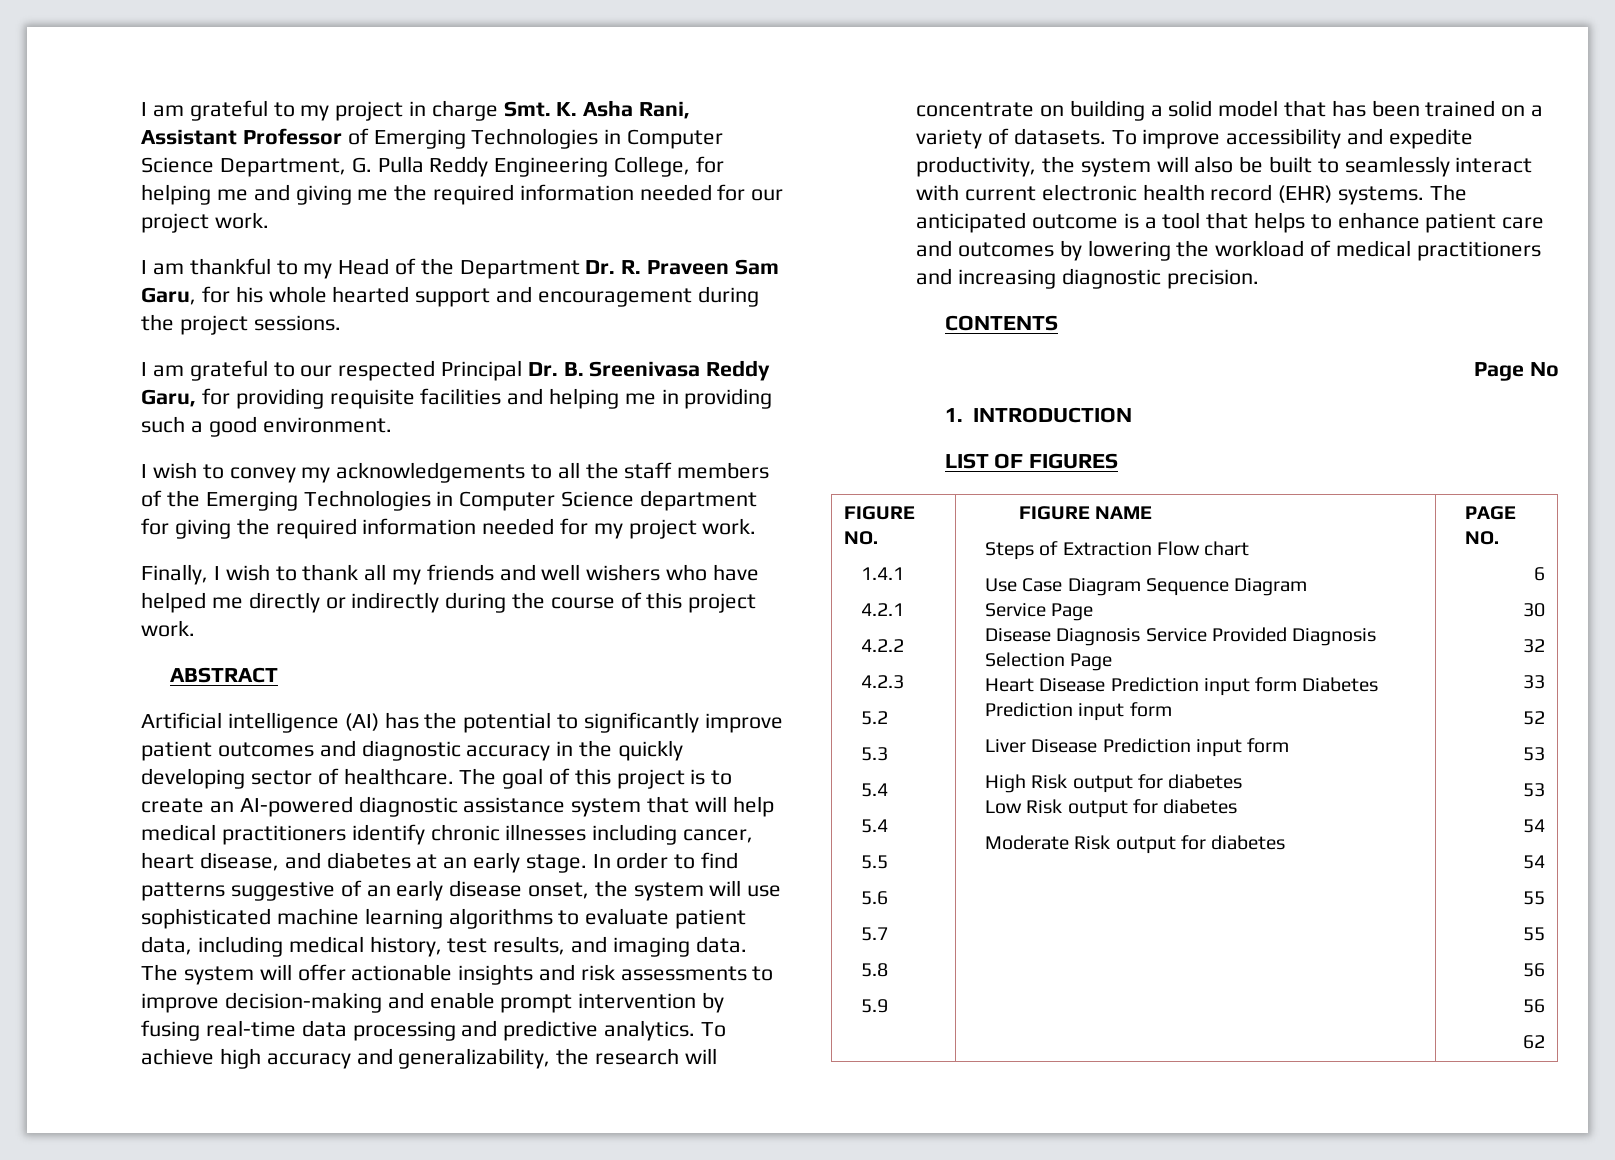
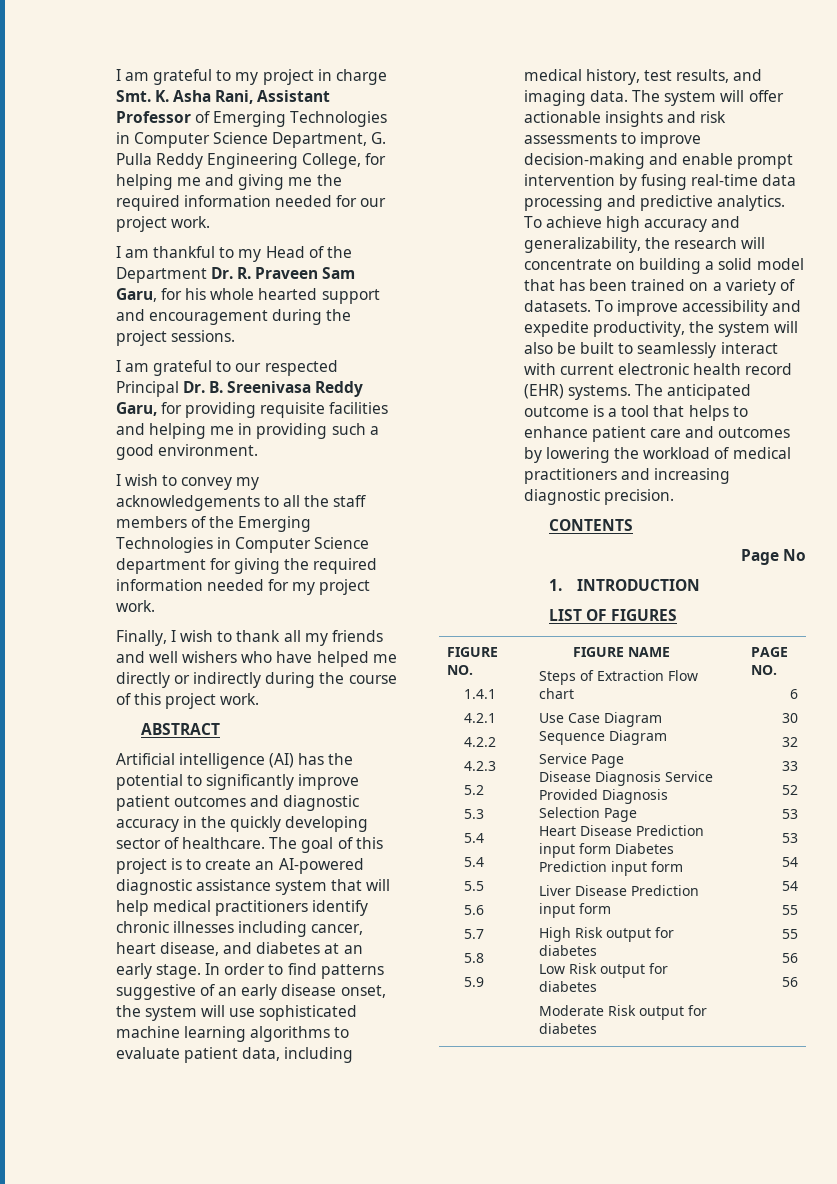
- 62

